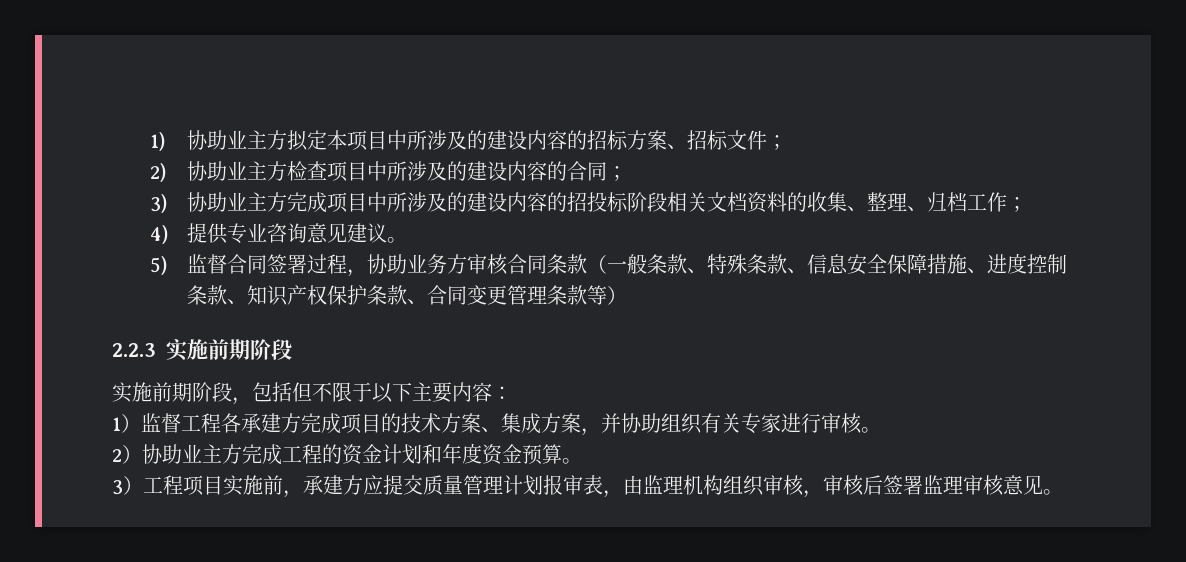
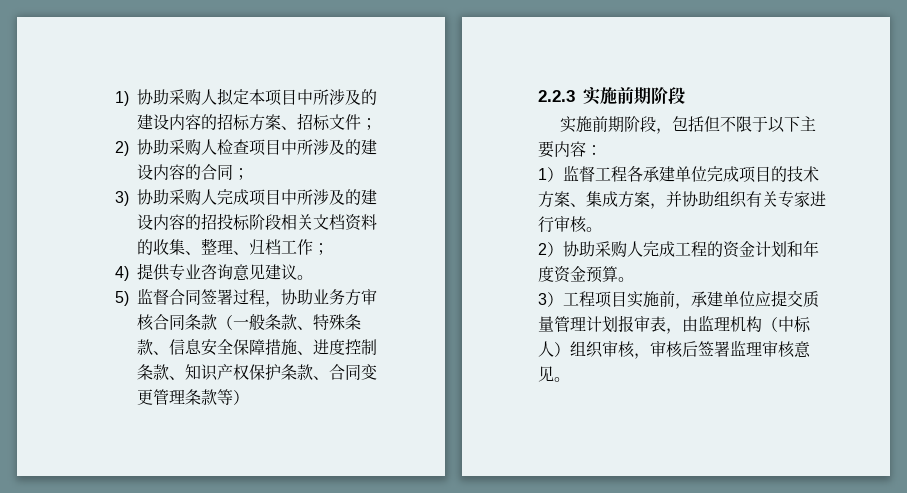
- 1)协助业主方拟定本项目中所涉及的建设内容的招标方案、招标文件；
+ 1)协助采购人拟定本项目中所涉及的建设内容的招标方案、招标文件；
- 2)协助业主方检查项目中所涉及的建设内容的合同；
+ 2)协助采购人检查项目中所涉及的建设内容的合同；
- 3)协助业主方完成项目中所涉及的建设内容的招投标阶段相关文档资料的收集、整理、归档工作；
+ 3)协助采购人完成项目中所涉及的建设内容的招投标阶段相关文档资料的收集、整理、归档工作；
- 1）监督工程各承建方完成项目的技术方案、集成方案，并协助组织有关专家进行审核。
+ 1）监督工程各承建单位完成项目的技术方案、集成方案，并协助组织有关专家进行审核。
- 2）协助业主方完成工程的资金计划和年度资金预算。
+ 2）协助采购人完成工程的资金计划和年度资金预算。
- 3）工程项目实施前，承建方应提交质量管理计划报审表，由监理机构组织审核，审核后签署监理审核意见。
+ 3）工程项目实施前，承建单位应提交质量管理计划报审表，由监理机构（中标人）组织审核，审核后签署监理审核意见。

